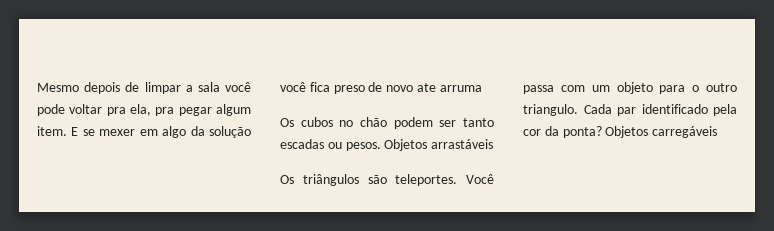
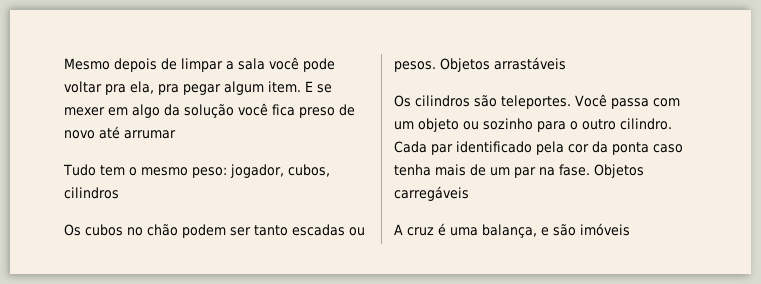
- E se mexer em algo da solução você fica preso de novo ate arruma
+ E se mexer em algo da solução você fica preso de novo até arrumar
+ Tudo tem o mesmo peso: jogador, cubos, cilindros
- Os triângulos são teleportes.
+ Os cilindros são teleportes.
- Você passa com um objeto para o outro triangulo.
+ Você passa com um objeto ou sozinho para o outro cilindro.
- Cada par identificado pela cor da ponta? Objetos carregáveis
+ Cada par identificado pela cor da ponta caso tenha mais de um par na fase. Objetos carregáveis
+ A cruz é uma balança, e são imóveis

